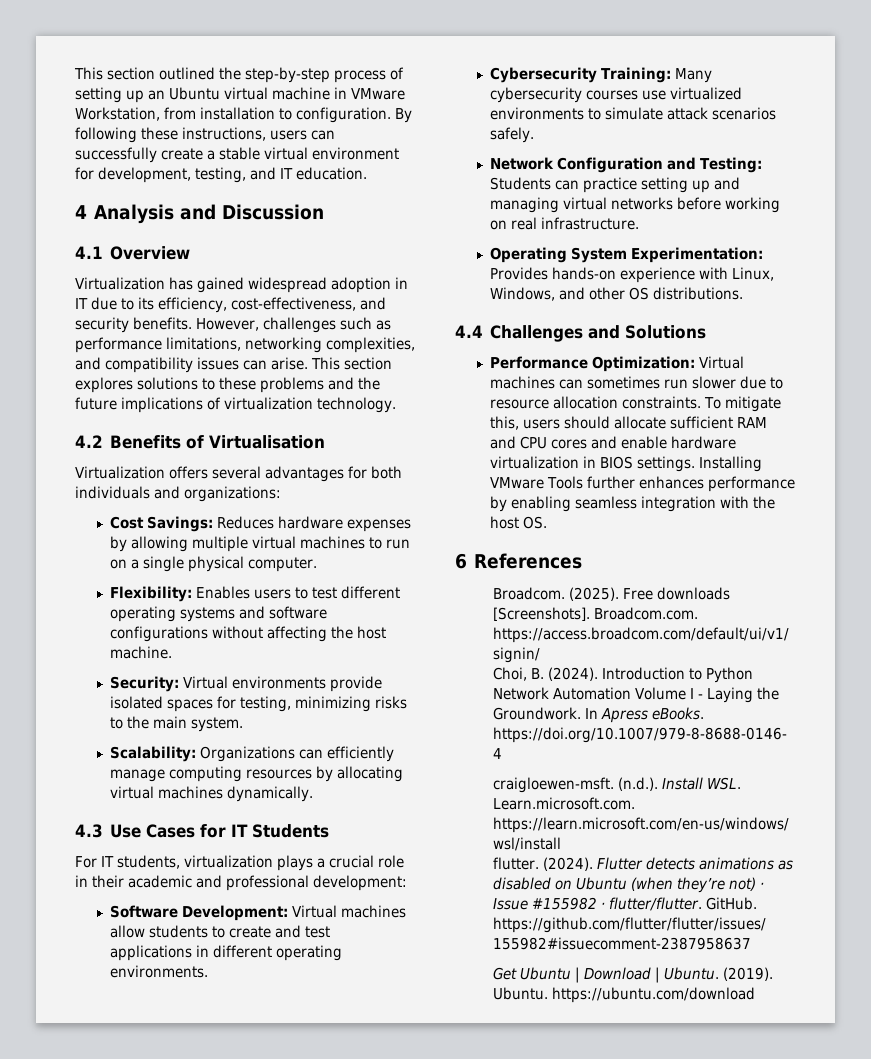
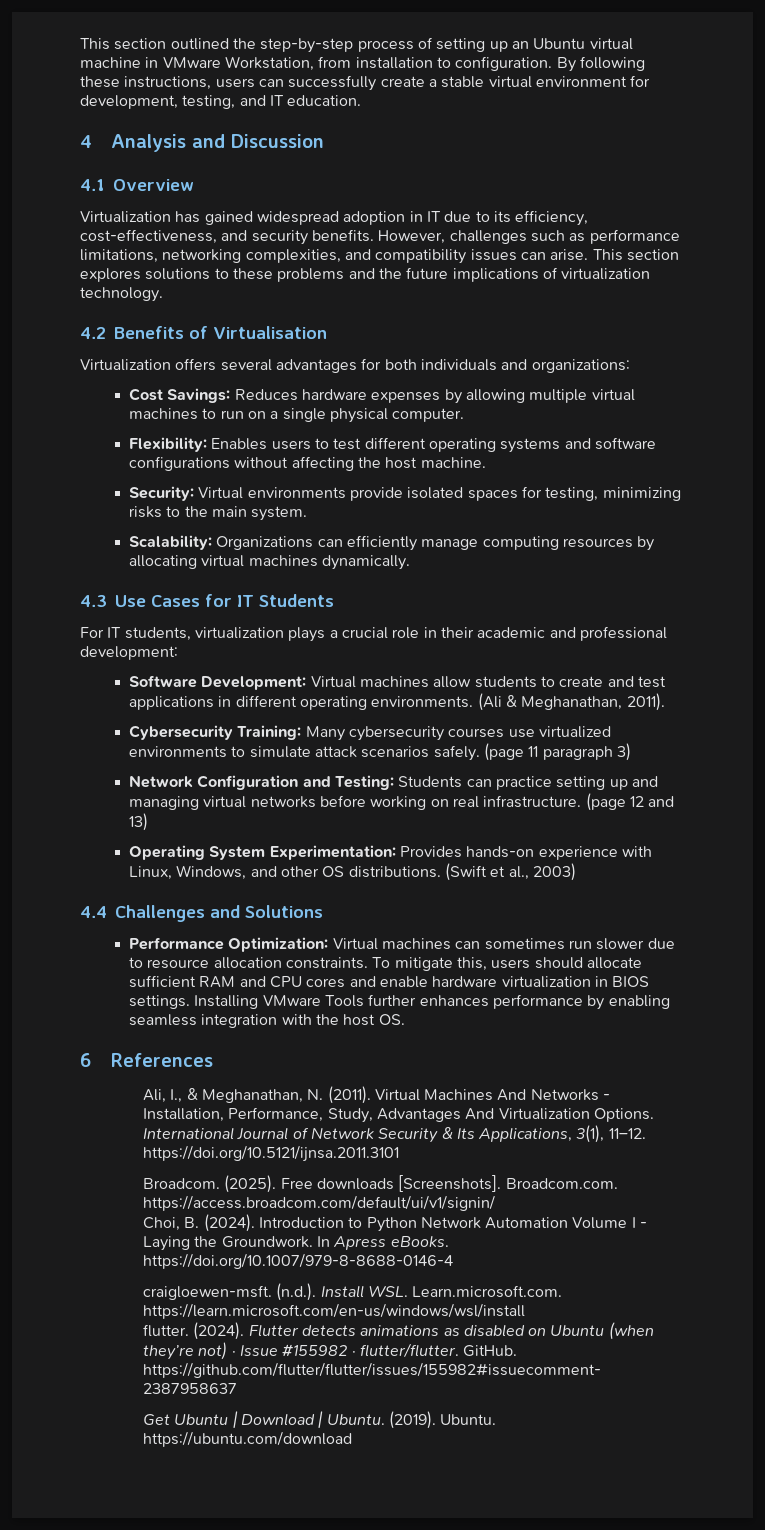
+ (Ali & Meghanathan, 2011).
+ (page 11 paragraph 3)
+ (page 12 and 13)
+ (Swift et al., 2003)
+ Ali, I., & Meghanathan, N. (2011). Virtual Machines And Networks - Installation, Performance, Study, Advantages And Virtualization Options. International Journal of Network Security & Its Applications, 3(1), 11–12. https://doi.org/10.5121/ijnsa.2011.3101

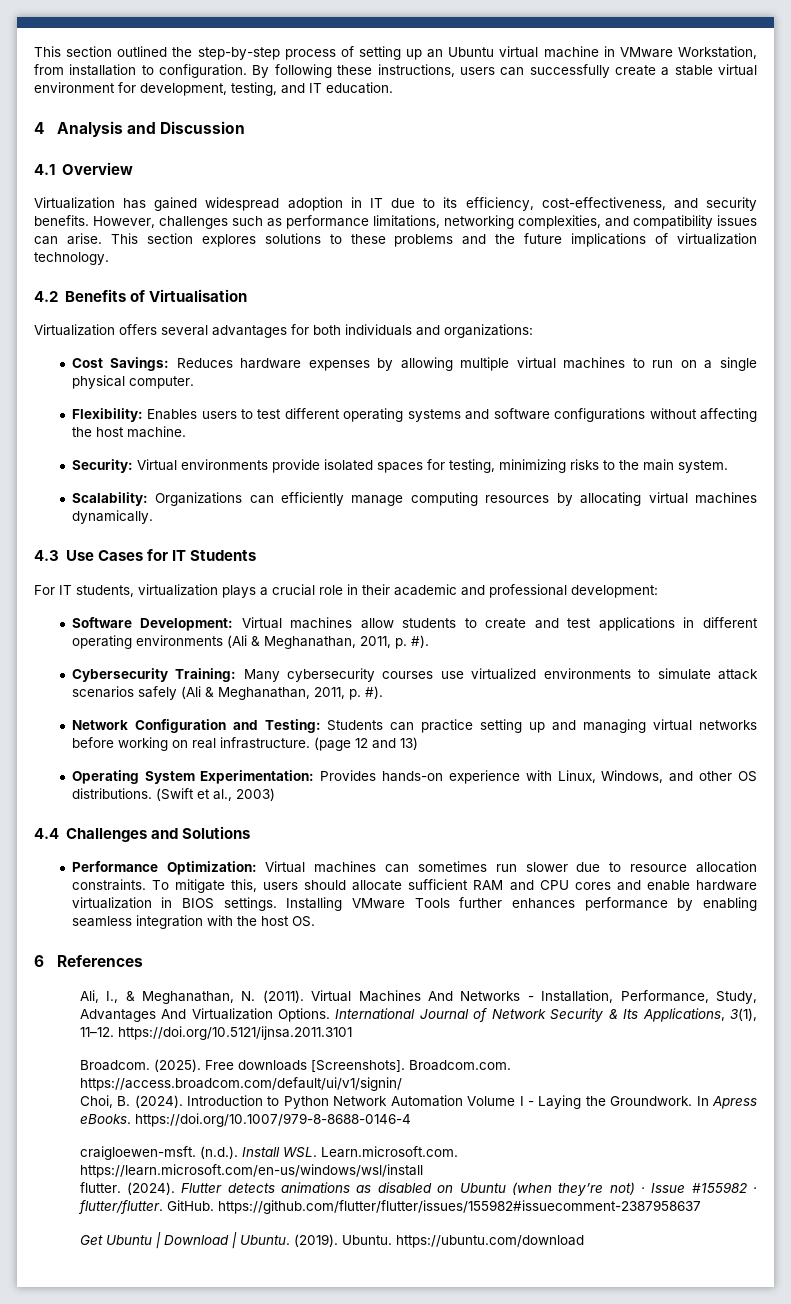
- Software Development: Virtual machines allow students to create and test applications in different operating environments. (Ali & Meghanathan, 2011).
+ Software Development: Virtual machines allow students to create and test applications in different operating environments (Ali & Meghanathan, 2011, p. #).
- Cybersecurity Training: Many cybersecurity courses use virtualized environments to simulate attack scenarios safely. (page 11 paragraph 3)
+ Cybersecurity Training: Many cybersecurity courses use virtualized environments to simulate attack scenarios safely (Ali & Meghanathan, 2011, p. #).

